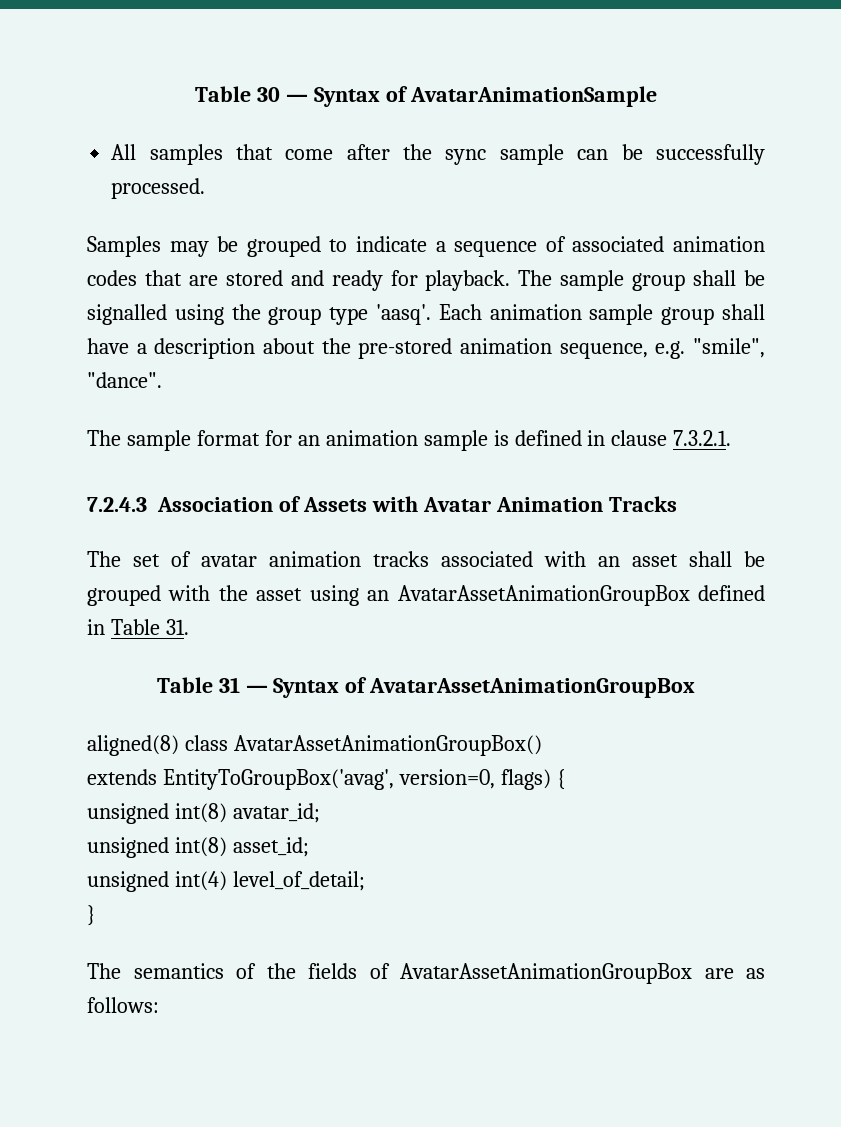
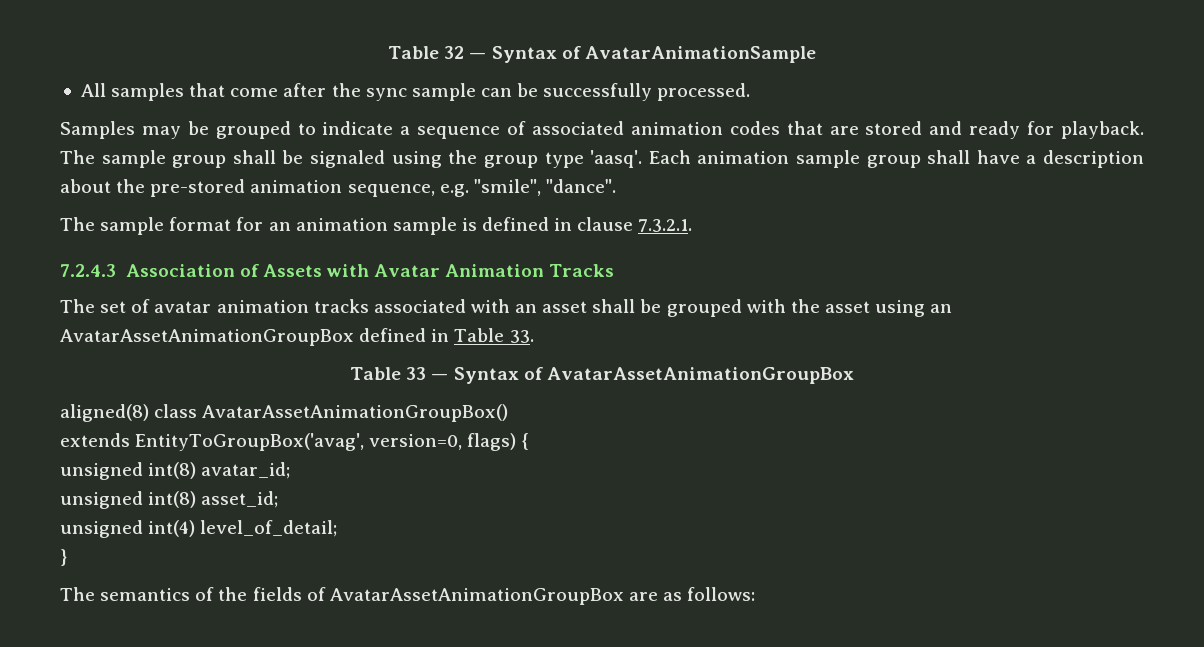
- Table 30 — Syntax of AvatarAnimationSample
+ Table 32 — Syntax of AvatarAnimationSample
- The sample group shall be signalled using the group type 'aasq'.
+ The sample group shall be signaled using the group type 'aasq'.
- The set of avatar animation tracks associated with an asset shall be grouped with the asset using an AvatarAssetAnimationGroupBox defined in Table 31.
- Table 31 — Syntax of AvatarAssetAnimationGroupBox
+ The set of avatar animation tracks associated with an asset shall be grouped with the asset using an AvatarAssetAnimationGroupBox defined in Table 33.
+ Table 33 — Syntax of AvatarAssetAnimationGroupBox

